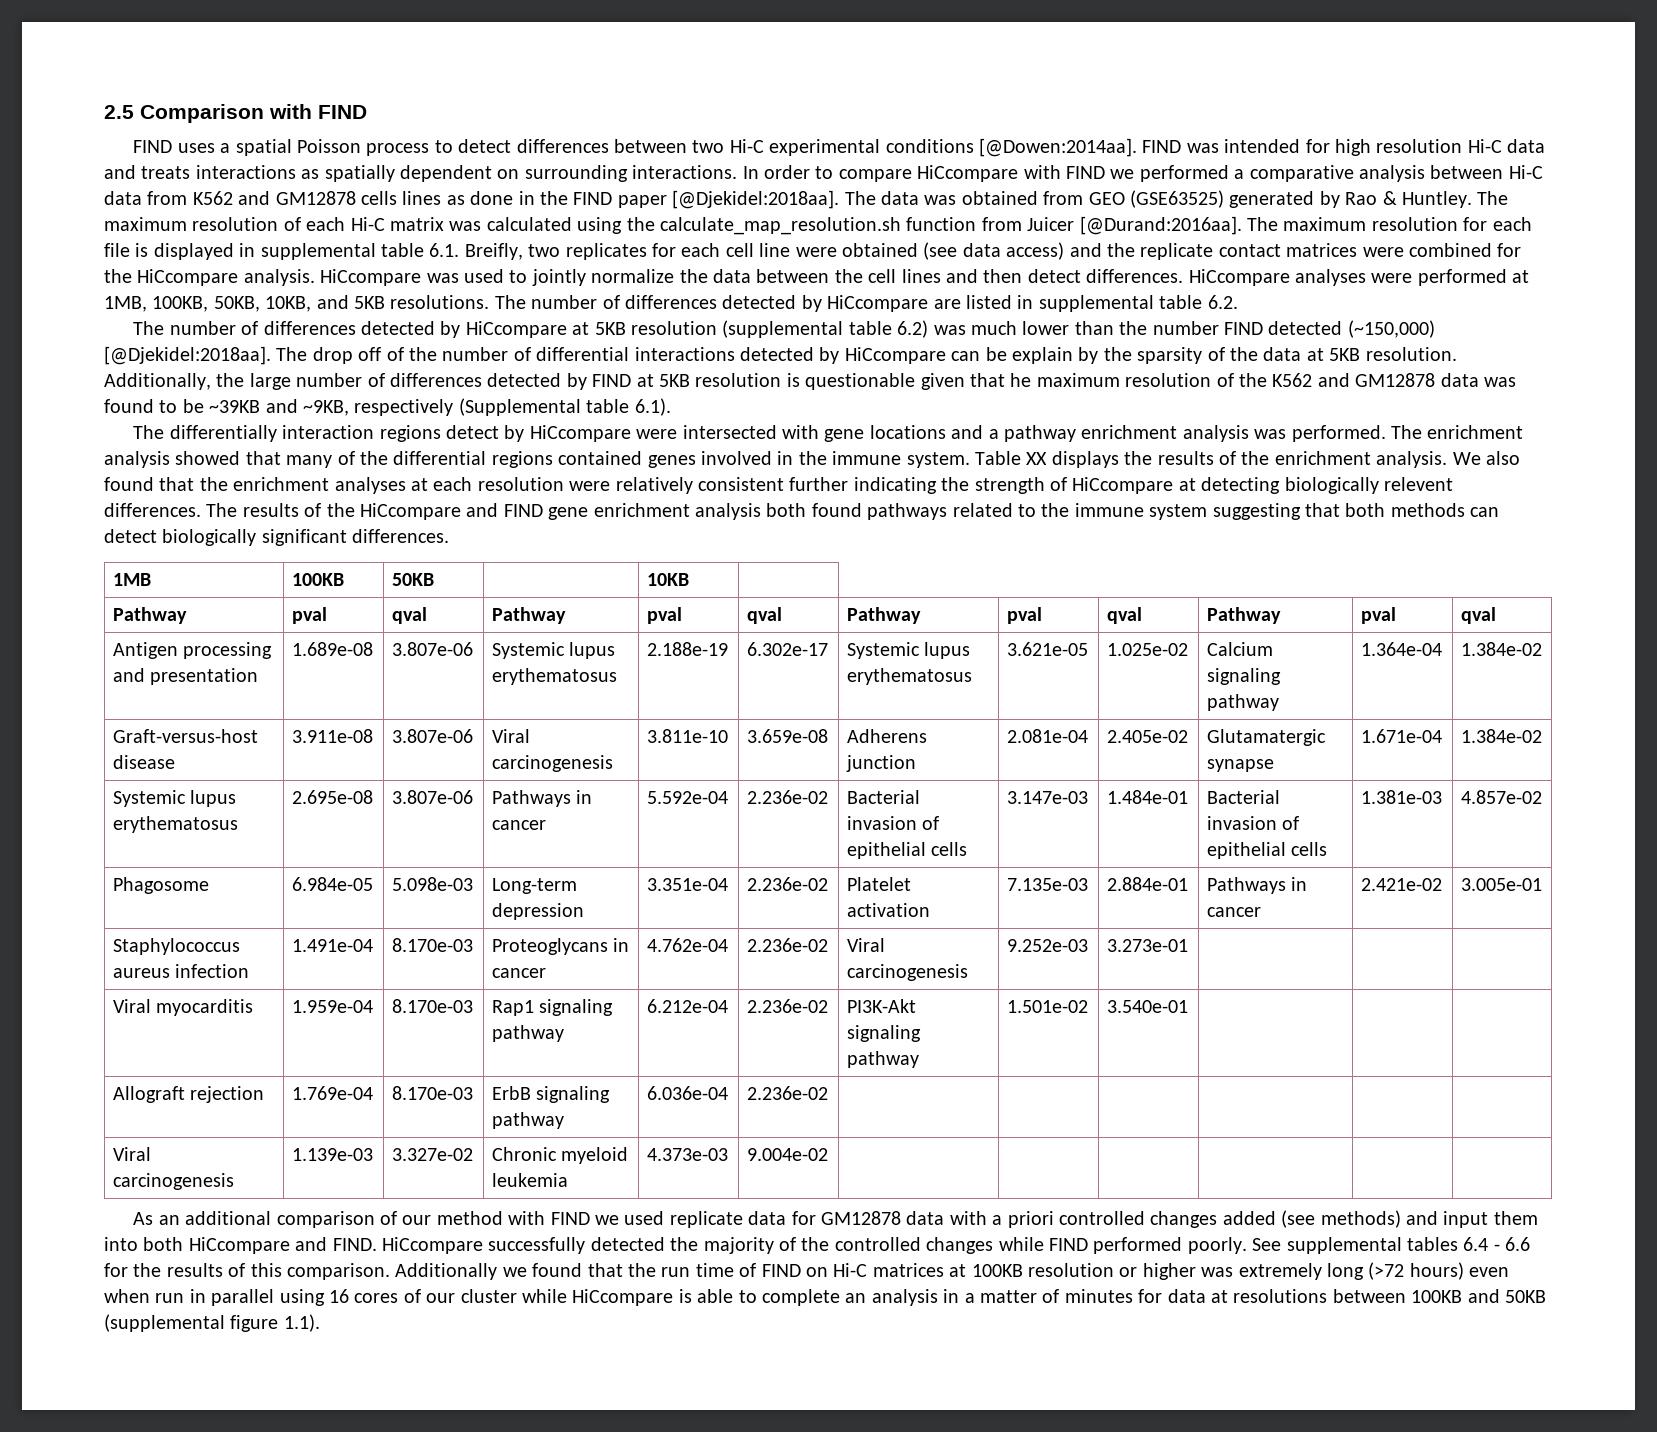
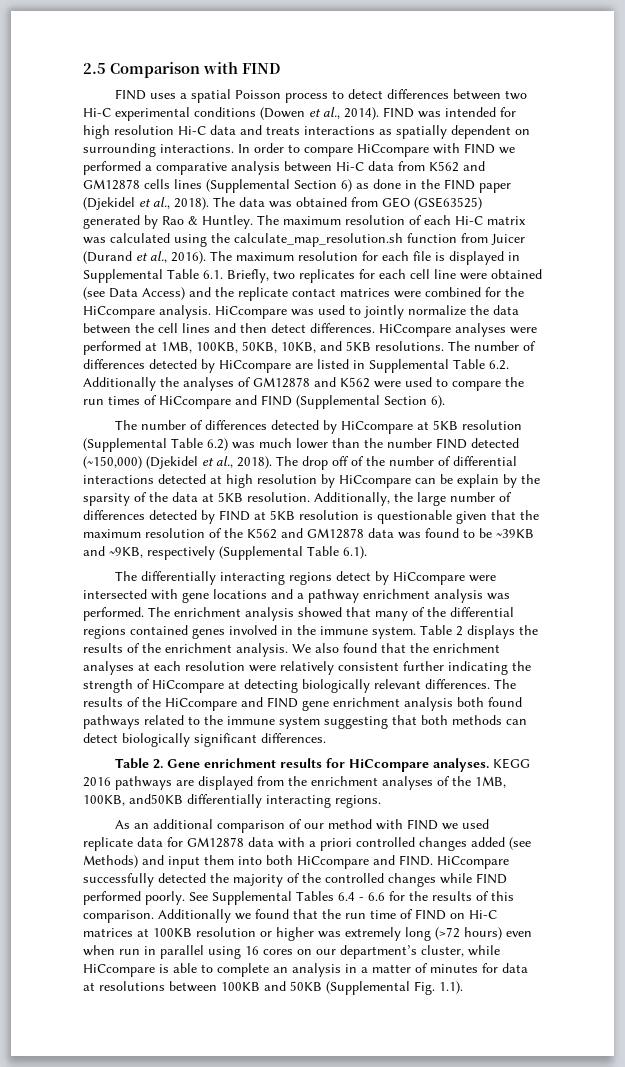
- FIND uses a spatial Poisson process to detect differences between two Hi-C experimental conditions [@Dowen:2014aa].
+ FIND uses a spatial Poisson process to detect differences between two Hi-C experimental conditions (Dowen et al., 2014).
- In order to compare HiCcompare with FIND we performed a comparative analysis between Hi-C data from K562 and GM12878 cells lines as done in the FIND paper [@Djekidel:2018aa].
+ In order to compare HiCcompare with FIND we performed a comparative analysis between Hi-C data from K562 and GM12878 cells lines (Supplemental Section 6) as done in the FIND paper (Djekidel et al., 2018).
- The maximum resolution of each Hi-C matrix was calculated using the calculate_map_resolution.sh function from Juicer [@Durand:2016aa].
+ The maximum resolution of each Hi-C matrix was calculated using the calculate_map_resolution.sh function from Juicer (Durand et al., 2016).
- The maximum resolution for each file is displayed in supplemental table 6.1. Breifly, two replicates for each cell line were obtained (see data access) and the replicate contact matrices were combined for the HiCcompare analysis.
+ The maximum resolution for each file is displayed in Supplemental Table 6.1. Briefly, two replicates for each cell line were obtained (see Data Access) and the replicate contact matrices were combined for the HiCcompare analysis.
- The number of differences detected by HiCcompare are listed in supplemental table 6.2.
+ The number of differences detected by HiCcompare are listed in Supplemental Table 6.2. Additionally the analyses of GM12878 and K562 were used to compare the run times of HiCcompare and FIND (Supplemental Section 6).
- The number of differences detected by HiCcompare at 5KB resolution (supplemental table 6.2) was much lower than the number FIND detected (~150,000) [@Djekidel:2018aa].
+ The number of differences detected by HiCcompare at 5KB resolution (Supplemental Table 6.2) was much lower than the number FIND detected (~150,000) (Djekidel et al., 2018).
- The drop off of the number of differential interactions detected by HiCcompare can be explain by the sparsity of the data at 5KB resolution.
+ The drop off of the number of differential interactions detected at high resolution by HiCcompare can be explain by the sparsity of the data at 5KB resolution.
- Additionally, the large number of differences detected by FIND at 5KB resolution is questionable given that he maximum resolution of the K562 and GM12878 data was found to be ~39KB and ~9KB, respectively (Supplemental table 6.1).
+ Additionally, the large number of differences detected by FIND at 5KB resolution is questionable given that the maximum resolution of the K562 and GM12878 data was found to be ~39KB and ~9KB, respectively (Supplemental Table 6.1).
- The differentially interaction regions detect by HiCcompare were intersected with gene locations and a pathway enrichment analysis was performed.
+ The differentially interacting regions detect by HiCcompare were intersected with gene locations and a pathway enrichment analysis was performed.
- Table XX displays the results of the enrichment analysis.
+ Table 2 displays the results of the enrichment analysis.
- We also found that the enrichment analyses at each resolution were relatively consistent further indicating the strength of HiCcompare at detecting biologically relevent differences.
+ We also found that the enrichment analyses at each resolution were relatively consistent further indicating the strength of HiCcompare at detecting biologically relevant differences.
- 1MB | 100KB | 50KB | | 10KB |
- Pathway | pval | qval | Pathway | pval | qval | Pathway | pval | qval | Pathway | pval | qval
- Antigen processing and presentation | 1.689e-08 | 3.807e-06 | Systemic lupus erythematosus | 2.188e-19 | 6.302e-17 | Systemic lupus erythematosus | 3.621e-05 | 1.025e-02 | Calcium signaling pathway | 1.364e-04 | 1.384e-02
- Graft-versus-host disease | 3.911e-08 | 3.807e-06 | Viral carcinogenesis | 3.811e-10 | 3.659e-08 | Adherens junction | 2.081e-04 | 2.405e-02 | Glutamatergic synapse | 1.671e-04 | 1.384e-02
- Systemic lupus erythematosus | 2.695e-08 | 3.807e-06 | Pathways in cancer | 5.592e-04 | 2.236e-02 | Bacterial invasion of epithelial cells | 3.147e-03 | 1.484e-01 | Bacterial invasion of epithelial cells | 1.381e-03 | 4.857e-02
- Phagosome | 6.984e-05 | 5.098e-03 | Long-term depression | 3.351e-04 | 2.236e-02 | Platelet activation | 7.135e-03 | 2.884e-01 | Pathways in cancer | 2.421e-02 | 3.005e-01
- Staphylococcus aureus infection | 1.491e-04 | 8.170e-03 | Proteoglycans in cancer | 4.762e-04 | 2.236e-02 | Viral carcinogenesis | 9.252e-03 | 3.273e-01 | | |
- Viral myocarditis | 1.959e-04 | 8.170e-03 | Rap1 signaling pathway | 6.212e-04 | 2.236e-02 | PI3K-Akt signaling pathway | 1.501e-02 | 3.540e-01 | | |
- Allograft rejection | 1.769e-04 | 8.170e-03 | ErbB signaling pathway | 6.036e-04 | 2.236e-02 | | | | | |
- Viral carcinogenesis | 1.139e-03 | 3.327e-02 | Chronic myeloid leukemia | 4.373e-03 | 9.004e-02 | | | | | |
+ Table 2. Gene enrichment results for HiCcompare analyses. KEGG 2016 pathways are displayed from the enrichment analyses of the 1MB, 100KB, and50KB differentially interacting regions.
- As an additional comparison of our method with FIND we used replicate data for GM12878 data with a priori controlled changes added (see methods) and input them into both HiCcompare and FIND.
+ As an additional comparison of our method with FIND we used replicate data for GM12878 data with a priori controlled changes added (see Methods) and input them into both HiCcompare and FIND.
- See supplemental tables 6.4 - 6.6 for the results of this comparison.
+ See Supplemental Tables 6.4 - 6.6 for the results of this comparison.
- Additionally we found that the run time of FIND on Hi-C matrices at 100KB resolution or higher was extremely long (>72 hours) even when run in parallel using 16 cores of our cluster while HiCcompare is able to complete an analysis in a matter of minutes for data at resolutions between 100KB and 50KB (supplemental figure 1.1).
+ Additionally we found that the run time of FIND on Hi-C matrices at 100KB resolution or higher was extremely long (>72 hours) even when run in parallel using 16 cores on our department’s cluster, while HiCcompare is able to complete an analysis in a matter of minutes for data at resolutions between 100KB and 50KB (Supplemental Fig. 1.1).

